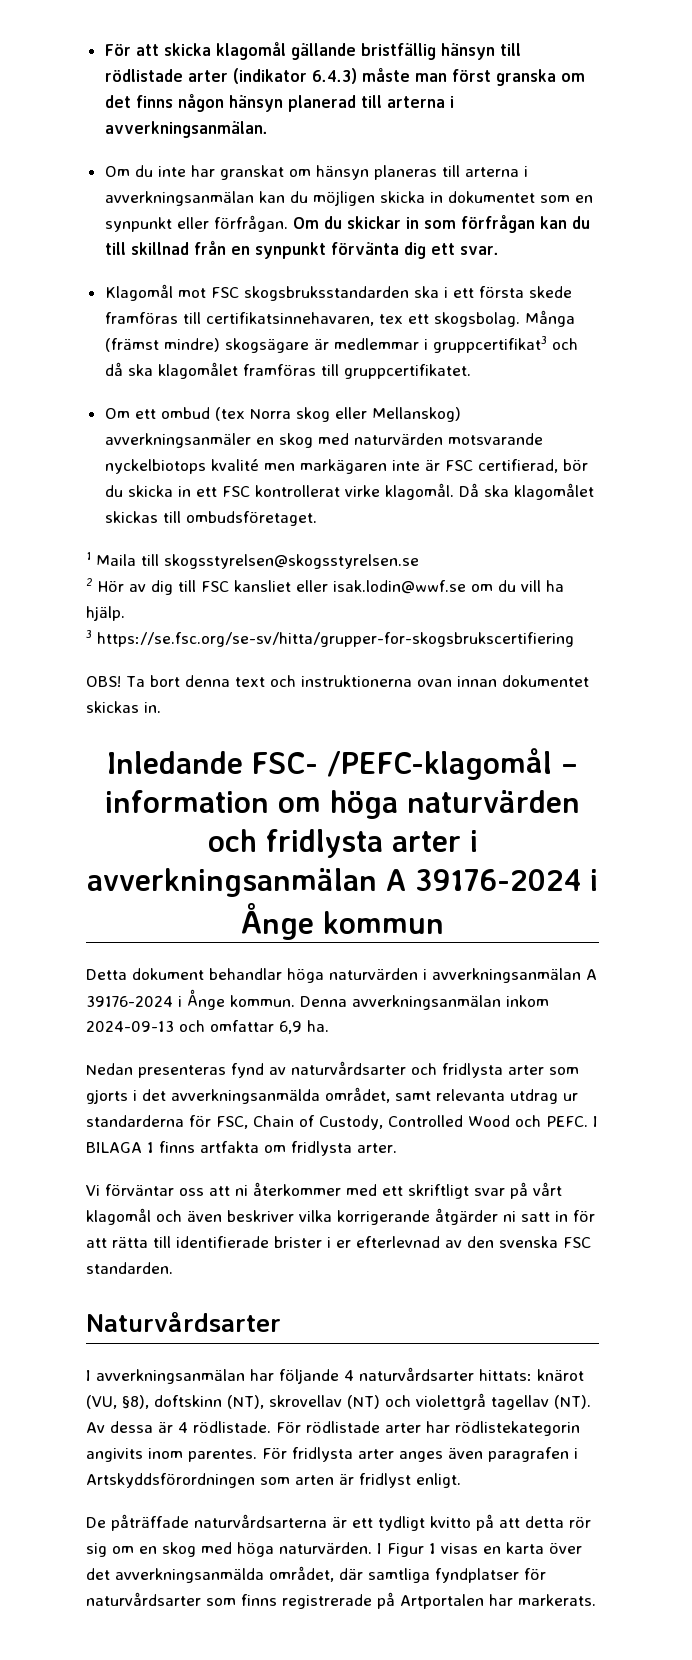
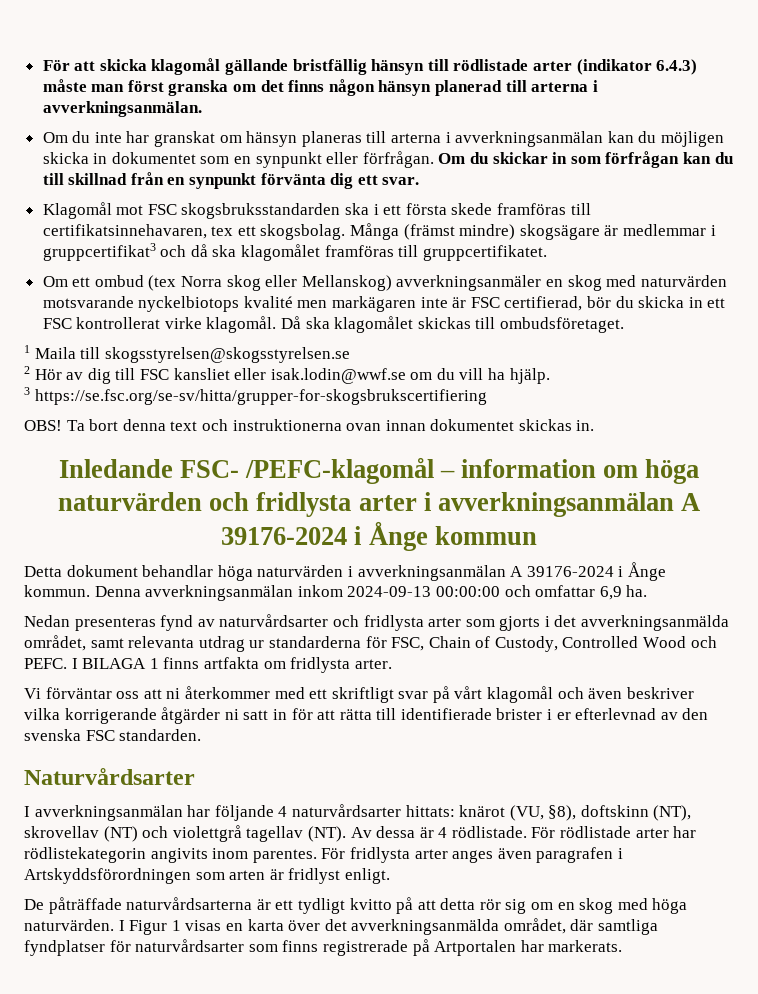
- Denna avverkningsanmälan inkom 2024-09-13 och omfattar 6,9 ha.
+ Denna avverkningsanmälan inkom 2024-09-13 00:00:00 och omfattar 6,9 ha.

